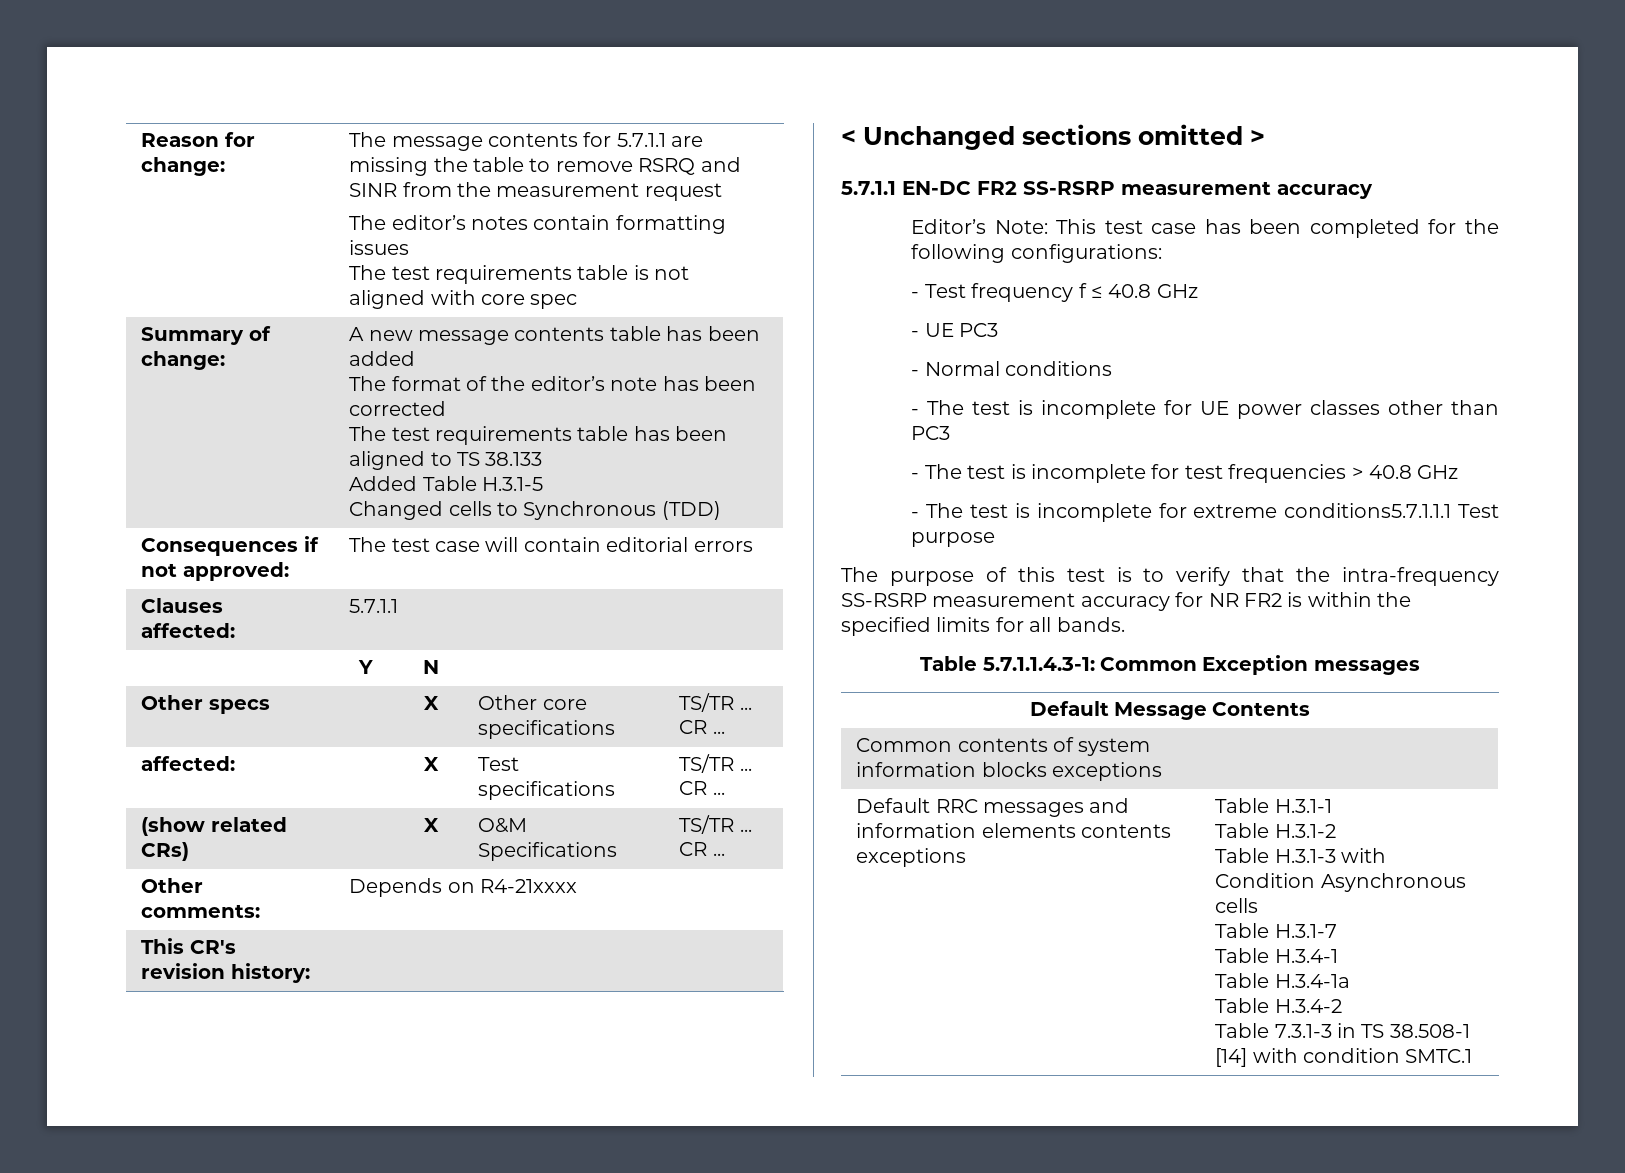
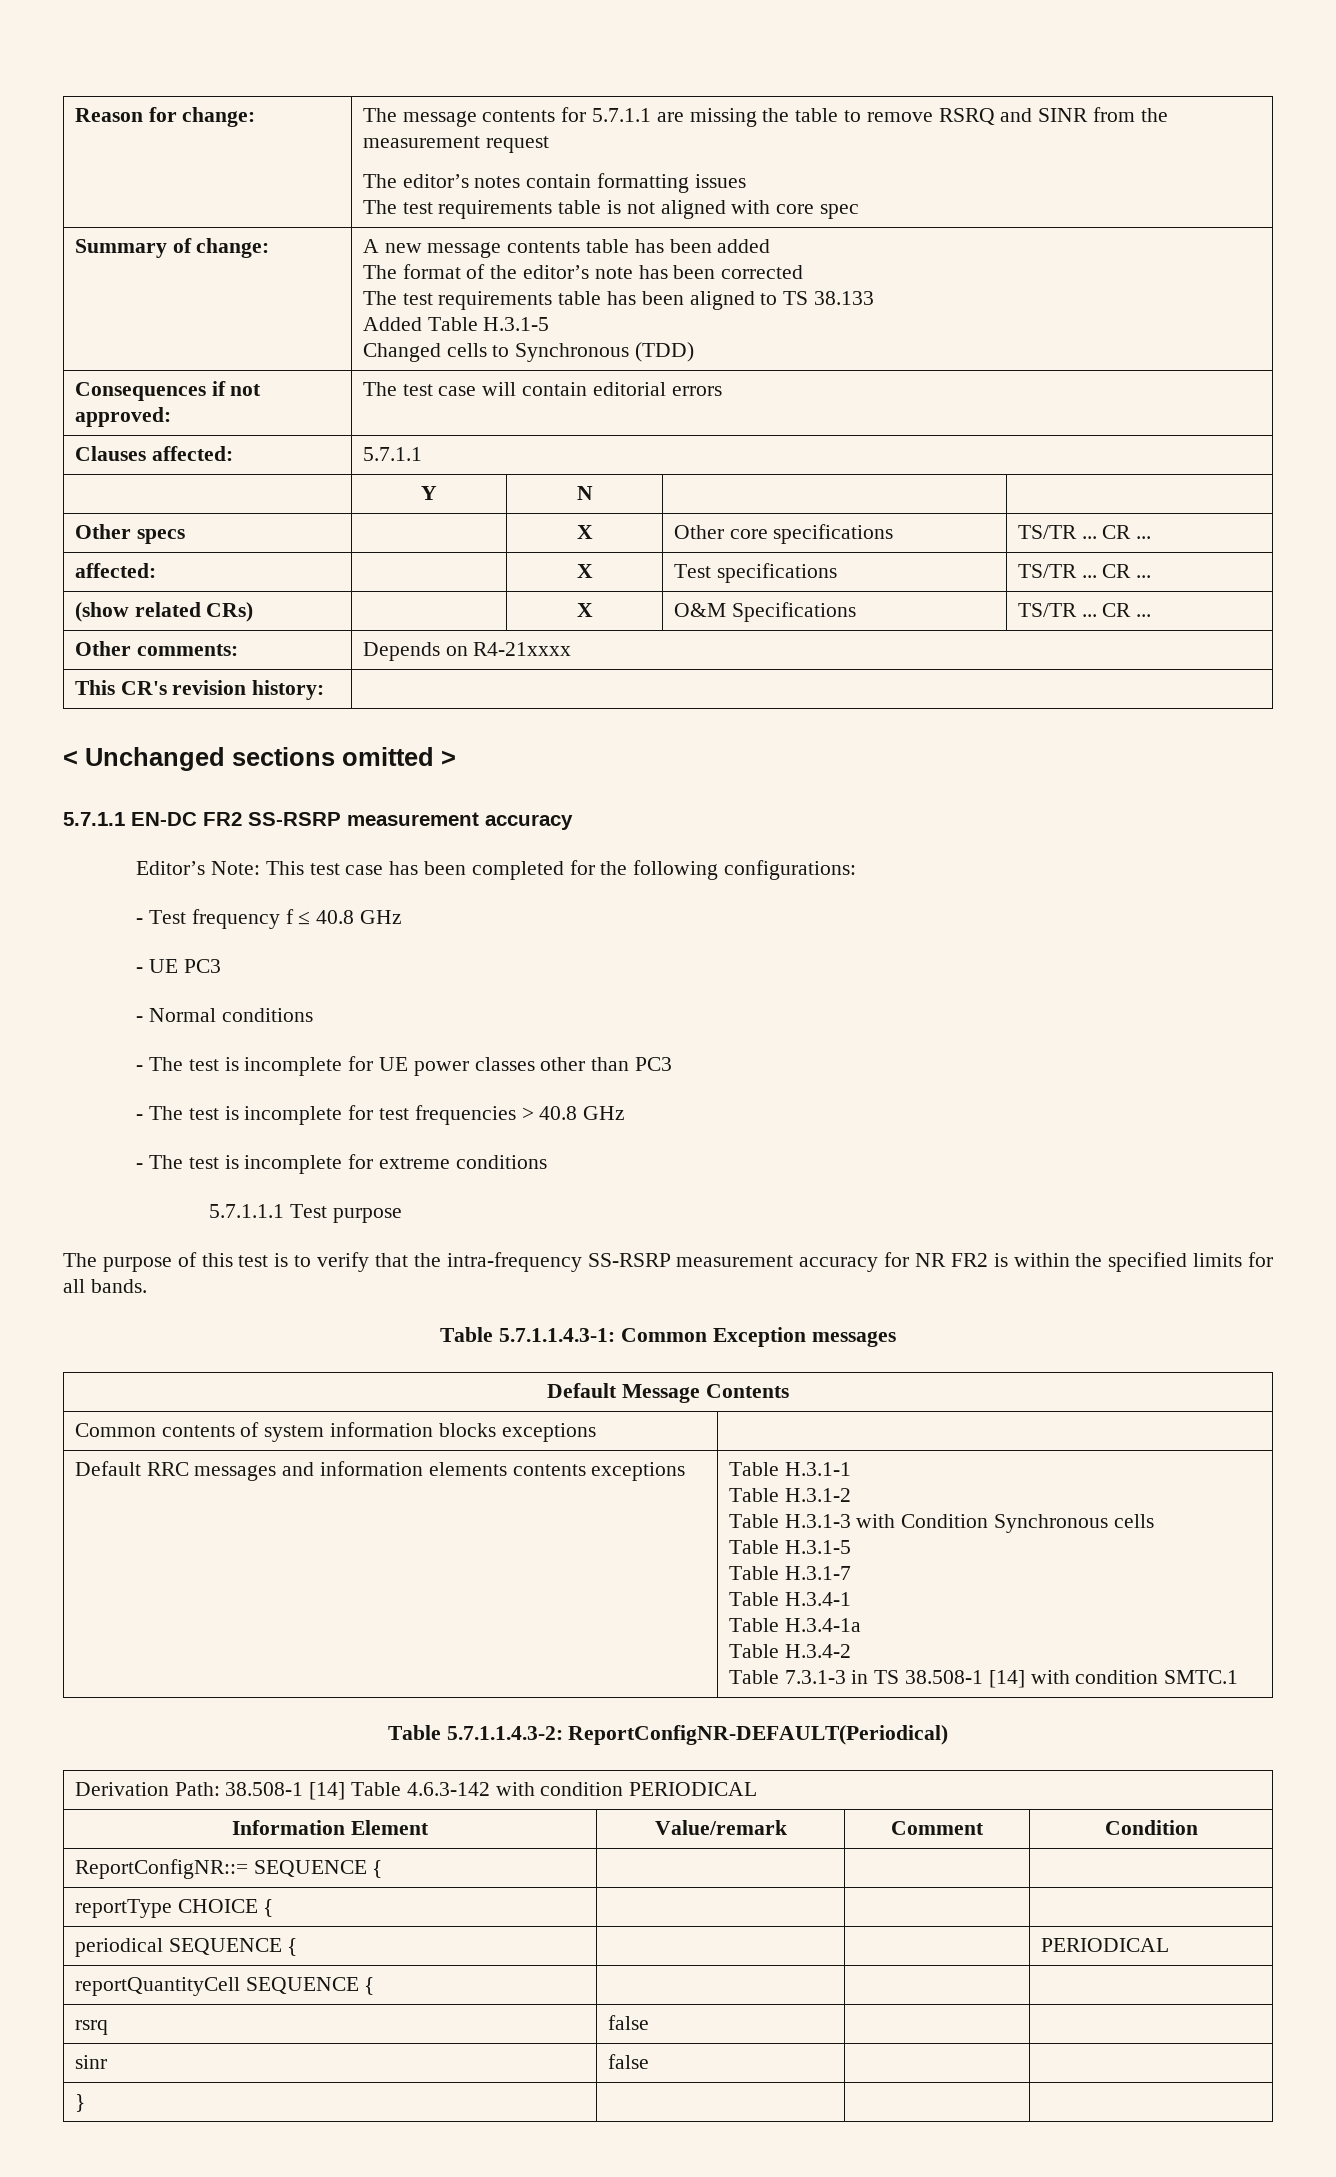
- - The test is incomplete for extreme conditions5.7.1.1.1 Test purpose
+ - The test is incomplete for extreme conditions
+ 5.7.1.1.1 Test purpose
  Default RRC messages and information elements contents exceptions | Table H.3.1-1
  Table H.3.1-2
- Table H.3.1-3 with Condition Asynchronous cells
+ Table H.3.1-3 with Condition Synchronous cells
+ Table H.3.1-5
+ Table 5.7.1.1.4.3-2: ReportConfigNR-DEFAULT(Periodical)
+ Derivation Path: 38.508-1 [14] Table 4.6.3-142 with condition PERIODICAL
+ Information Element | Value/remark | Comment | Condition
+ ReportConfigNR::= SEQUENCE { | | |
+ reportType CHOICE { | | |
+ periodical SEQUENCE { | | | PERIODICAL
+ reportQuantityCell SEQUENCE { | | |
+ rsrq | false | |
+ sinr | false | |
+ } | | |

